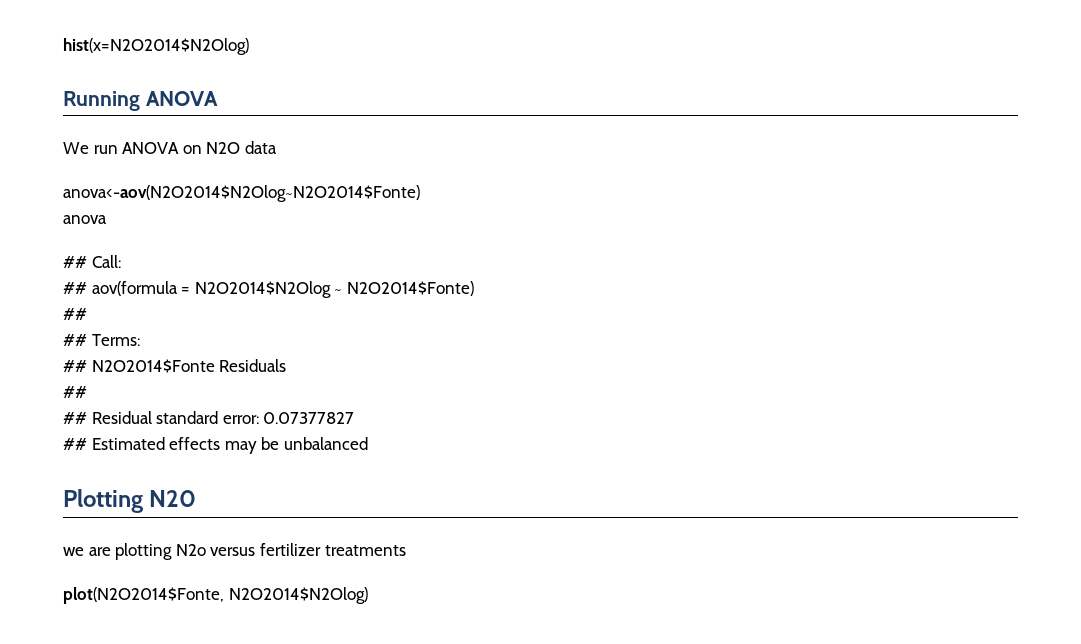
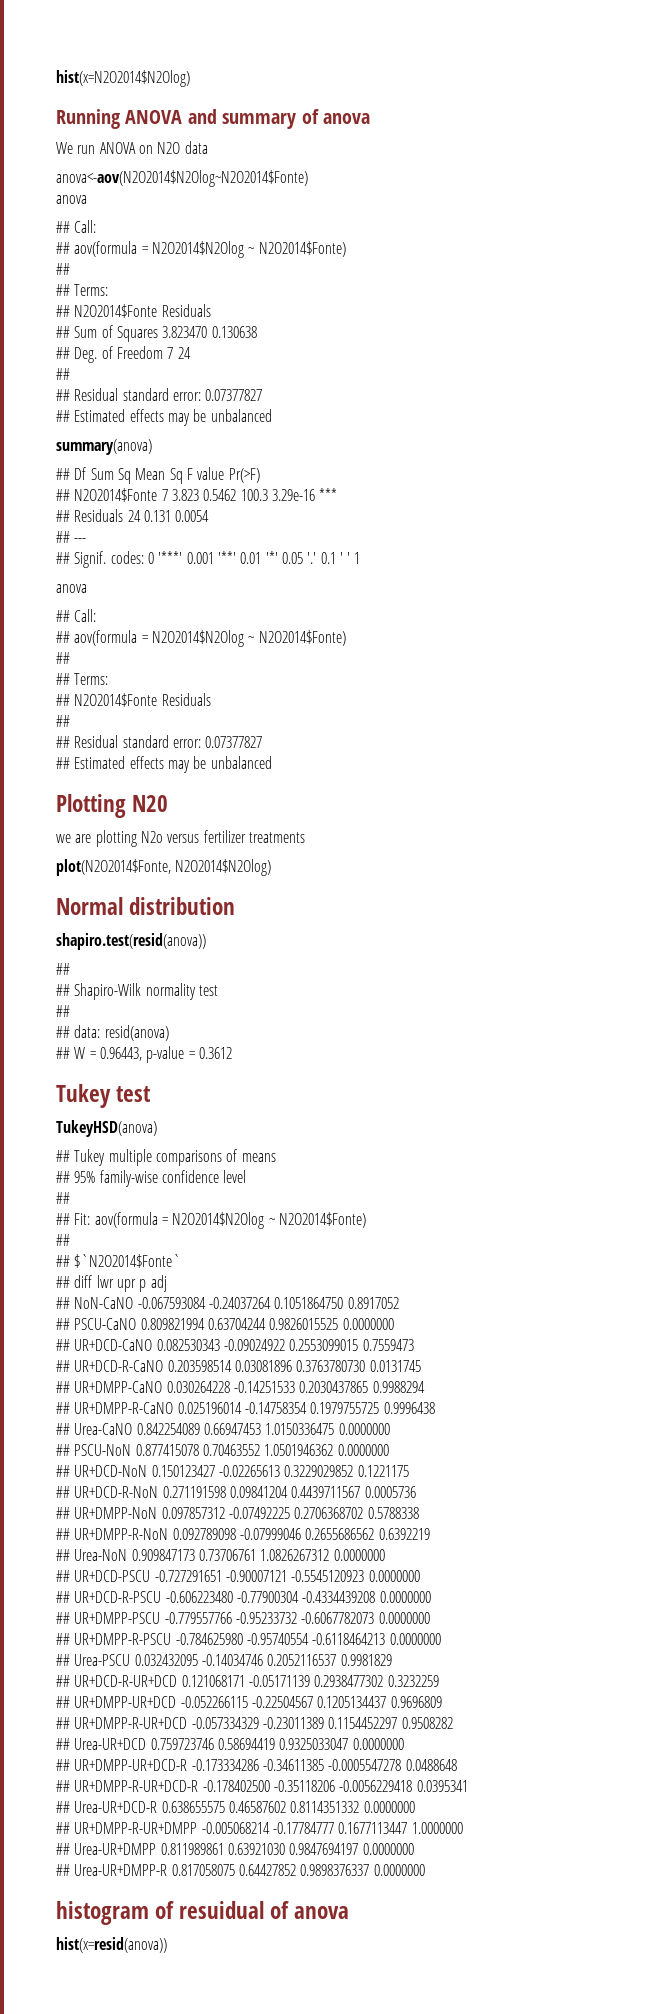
- Running ANOVA
+ Running ANOVA and summary of anova
+ ## Sum of Squares 3.823470 0.130638
+ ## Deg. of Freedom 7 24
+ ##
+ ## Residual standard error: 0.07377827
+ ## Estimated effects may be unbalanced
+ summary(anova)
+ ## Df Sum Sq Mean Sq F value Pr(>F)
+ ## N2O2014$Fonte 7 3.823 0.5462 100.3 3.29e-16 ***
+ ## Residuals 24 0.131 0.0054
+ ## ---
+ ## Signif. codes: 0 '***' 0.001 '**' 0.01 '*' 0.05 '.' 0.1 ' ' 1
+ anova
+ ## Call:
+ ## aov(formula = N2O2014$N2Olog ~ N2O2014$Fonte)
+ ##
+ ## Terms:
+ ## N2O2014$Fonte Residuals
+ Normal distribution
+ shapiro.test(resid(anova))
+ ##
+ ## Shapiro-Wilk normality test
+ ##
+ ## data: resid(anova)
+ ## W = 0.96443, p-value = 0.3612
+ Tukey test
+ TukeyHSD(anova)
+ ## Tukey multiple comparisons of means
+ ## 95% family-wise confidence level
+ ##
+ ## Fit: aov(formula = N2O2014$N2Olog ~ N2O2014$Fonte)
+ ##
+ ## $`N2O2014$Fonte`
+ ## diff lwr upr p adj
+ ## NoN-CaNO -0.067593084 -0.24037264 0.1051864750 0.8917052
+ ## PSCU-CaNO 0.809821994 0.63704244 0.9826015525 0.0000000
+ ## UR+DCD-CaNO 0.082530343 -0.09024922 0.2553099015 0.7559473
+ ## UR+DCD-R-CaNO 0.203598514 0.03081896 0.3763780730 0.0131745
+ ## UR+DMPP-CaNO 0.030264228 -0.14251533 0.2030437865 0.9988294
+ ## UR+DMPP-R-CaNO 0.025196014 -0.14758354 0.1979755725 0.9996438
+ ## Urea-CaNO 0.842254089 0.66947453 1.0150336475 0.0000000
+ ## PSCU-NoN 0.877415078 0.70463552 1.0501946362 0.0000000
+ ## UR+DCD-NoN 0.150123427 -0.02265613 0.3229029852 0.1221175
+ ## UR+DCD-R-NoN 0.271191598 0.09841204 0.4439711567 0.0005736
+ ## UR+DMPP-NoN 0.097857312 -0.07492225 0.2706368702 0.5788338
+ ## UR+DMPP-R-NoN 0.092789098 -0.07999046 0.2655686562 0.6392219
+ ## Urea-NoN 0.909847173 0.73706761 1.0826267312 0.0000000
+ ## UR+DCD-PSCU -0.727291651 -0.90007121 -0.5545120923 0.0000000
+ ## UR+DCD-R-PSCU -0.606223480 -0.77900304 -0.4334439208 0.0000000
+ ## UR+DMPP-PSCU -0.779557766 -0.95233732 -0.6067782073 0.0000000
+ ## UR+DMPP-R-PSCU -0.784625980 -0.95740554 -0.6118464213 0.0000000
+ ## Urea-PSCU 0.032432095 -0.14034746 0.2052116537 0.9981829
+ ## UR+DCD-R-UR+DCD 0.121068171 -0.05171139 0.2938477302 0.3232259
+ ## UR+DMPP-UR+DCD -0.052266115 -0.22504567 0.1205134437 0.9696809
+ ## UR+DMPP-R-UR+DCD -0.057334329 -0.23011389 0.1154452297 0.9508282
+ ## Urea-UR+DCD 0.759723746 0.58694419 0.9325033047 0.0000000
+ ## UR+DMPP-UR+DCD-R -0.173334286 -0.34611385 -0.0005547278 0.0488648
+ ## UR+DMPP-R-UR+DCD-R -0.178402500 -0.35118206 -0.0056229418 0.0395341
+ ## Urea-UR+DCD-R 0.638655575 0.46587602 0.8114351332 0.0000000
+ ## UR+DMPP-R-UR+DMPP -0.005068214 -0.17784777 0.1677113447 1.0000000
+ ## Urea-UR+DMPP 0.811989861 0.63921030 0.9847694197 0.0000000
+ ## Urea-UR+DMPP-R 0.817058075 0.64427852 0.9898376337 0.0000000
+ histogram of resuidual of anova
+ hist(x=resid(anova))

